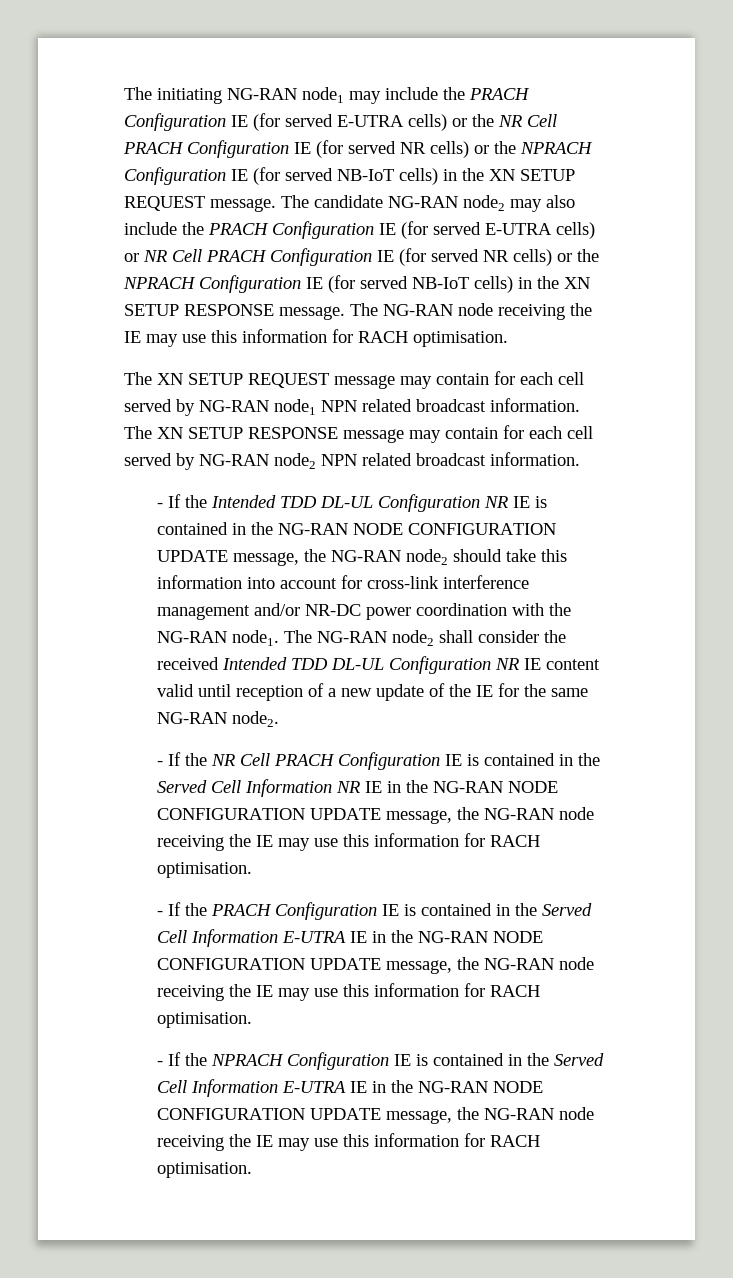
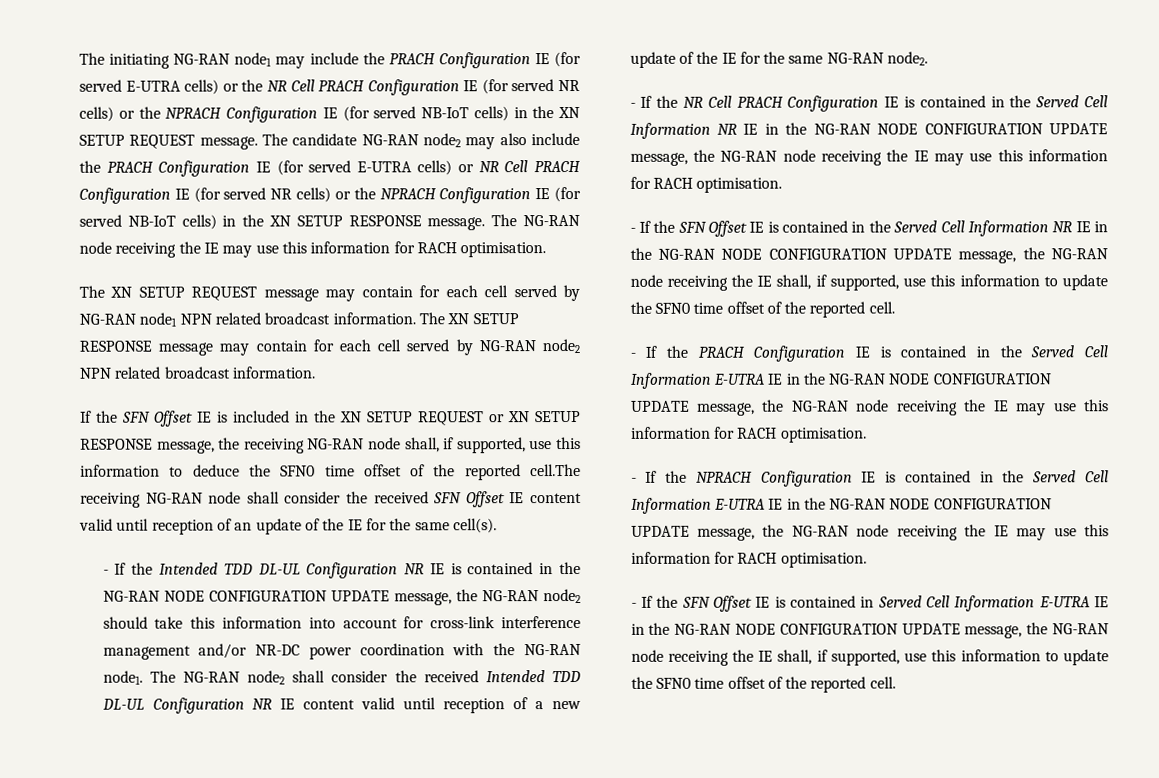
+ If the SFN Offset IE is included in the XN SETUP REQUEST or XN SETUP RESPONSE message, the receiving NG-RAN node shall, if supported, use this information to deduce the SFN0 time offset of the reported cell.The receiving NG-RAN node shall consider the received SFN Offset IE content valid until reception of an update of the IE for the same cell(s).
+ - If the SFN Offset IE is contained in the Served Cell Information NR IE in the NG-RAN NODE CONFIGURATION UPDATE message, the NG-RAN node receiving the IE shall, if supported, use this information to update the SFN0 time offset of the reported cell.
+ - If the SFN Offset IE is contained in Served Cell Information E-UTRA IE in the NG-RAN NODE CONFIGURATION UPDATE message, the NG-RAN node receiving the IE shall, if supported, use this information to update the SFN0 time offset of the reported cell.

